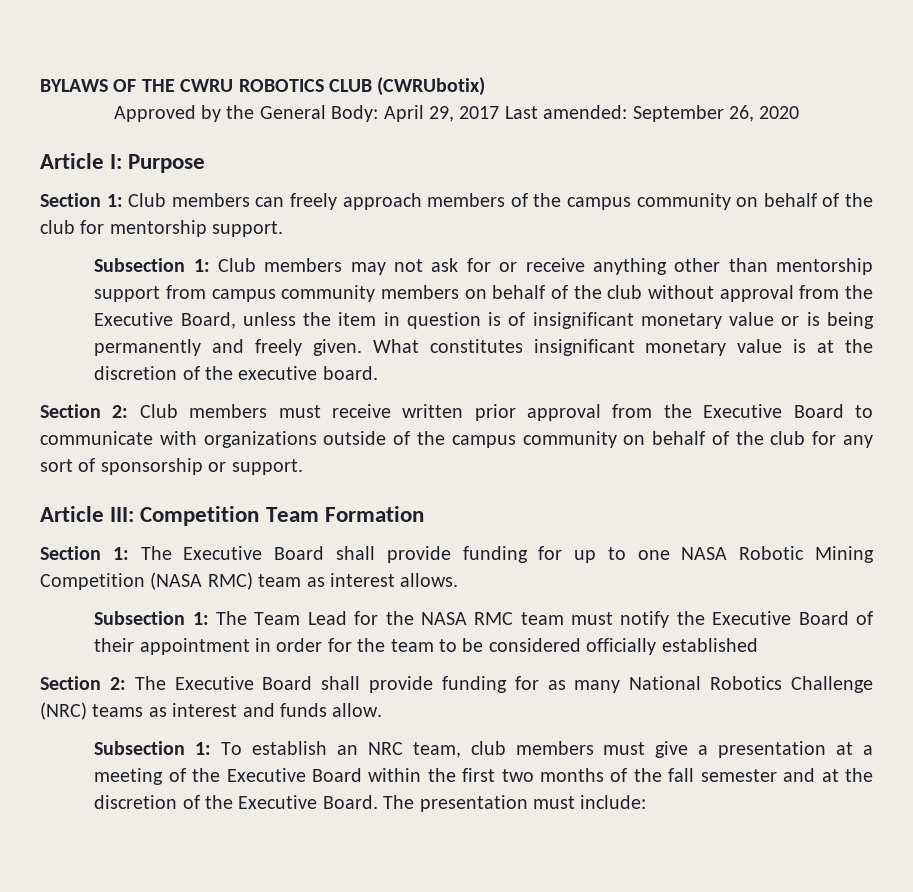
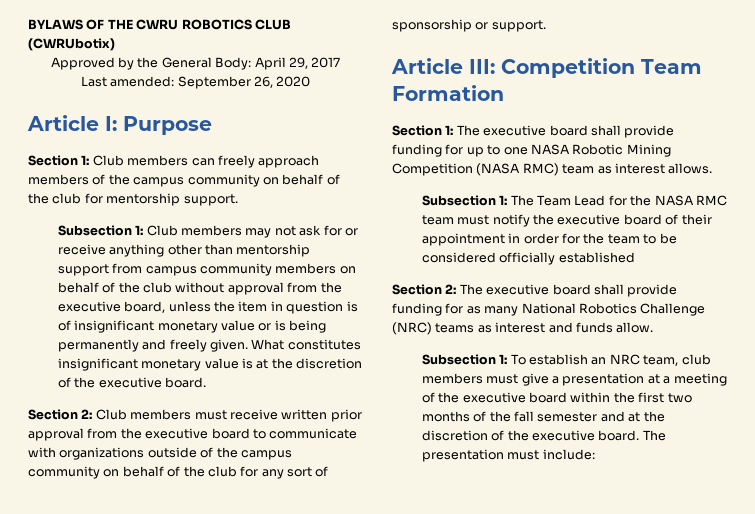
- Approved by the General Body: April 29, 2017 Last amended: September 26, 2020
+ Approved by the General Body: April 29, 2017
+ Last amended: September 26, 2020
- Subsection 1: Club members may not ask for or receive anything other than mentorship support from campus community members on behalf of the club without approval from the Executive Board, unless the item in question is of insignificant monetary value or is being permanently and freely given.
+ Subsection 1: Club members may not ask for or receive anything other than mentorship support from campus community members on behalf of the club without approval from the executive board, unless the item in question is of insignificant monetary value or is being permanently and freely given.
- Section 2: Club members must receive written prior approval from the Executive Board to communicate with organizations outside of the campus community on behalf of the club for any sort of sponsorship or support.
+ Section 2: Club members must receive written prior approval from the executive board to communicate with organizations outside of the campus community on behalf of the club for any sort of sponsorship or support.
- Section 1: The Executive Board shall provide funding for up to one NASA Robotic Mining Competition (NASA RMC) team as interest allows.
+ Section 1: The executive board shall provide funding for up to one NASA Robotic Mining Competition (NASA RMC) team as interest allows.
- Subsection 1: The Team Lead for the NASA RMC team must notify the Executive Board of their appointment in order for the team to be considered officially established
+ Subsection 1: The Team Lead for the NASA RMC team must notify the executive board of their appointment in order for the team to be considered officially established
- Section 2: The Executive Board shall provide funding for as many National Robotics Challenge (NRC) teams as interest and funds allow.
+ Section 2: The executive board shall provide funding for as many National Robotics Challenge (NRC) teams as interest and funds allow.
- Subsection 1: To establish an NRC team, club members must give a presentation at a meeting of the Executive Board within the first two months of the fall semester and at the discretion of the Executive Board.
+ Subsection 1: To establish an NRC team, club members must give a presentation at a meeting of the executive board within the first two months of the fall semester and at the discretion of the executive board.

